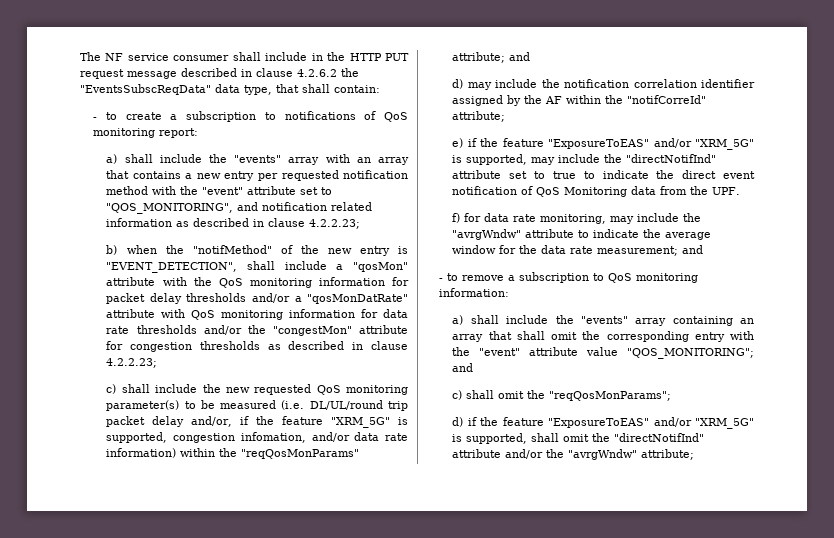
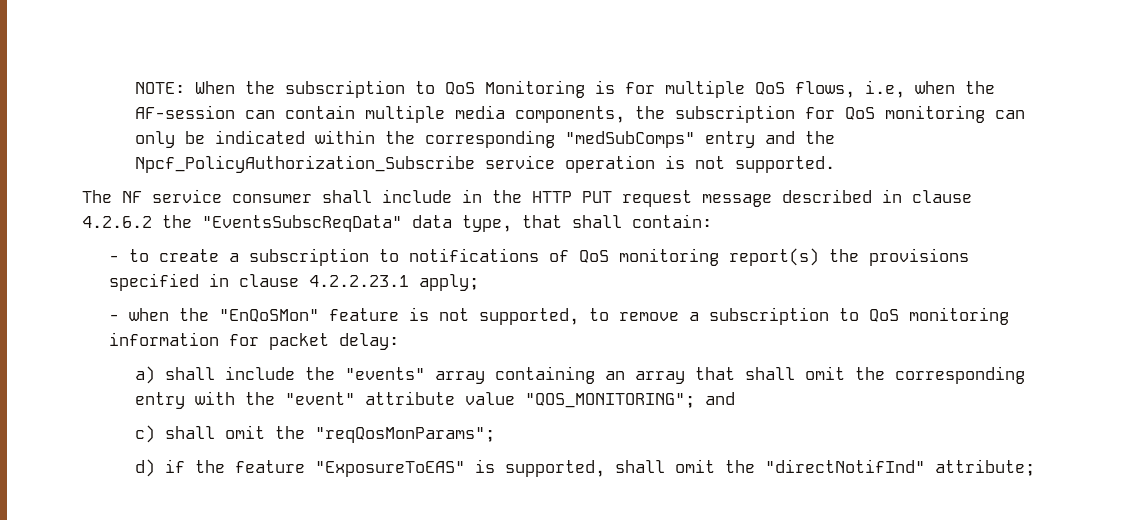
+ NOTE: When the subscription to QoS Monitoring is for multiple QoS flows, i.e, when the AF-session can contain multiple media components, the subscription for QoS monitoring can only be indicated within the corresponding "medSubComps" entry and the Npcf_PolicyAuthorization_Subscribe service operation is not supported.
- - to create a subscription to notifications of QoS monitoring report:
- a) shall include the "events" array with an array that contains a new entry per requested notification method with the "event" attribute set to "QOS_MONITORING", and notification related information as described in clause 4.2.2.23;
- b) when the "notifMethod" of the new entry is "EVENT_DETECTION", shall include a "qosMon" attribute with the QoS monitoring information for packet delay thresholds and/or a "qosMonDatRate" attribute with QoS monitoring information for data rate thresholds and/or the "congestMon" attribute for congestion thresholds as described in clause 4.2.2.23;
- c) shall include the new requested QoS monitoring parameter(s) to be measured (i.e. DL/UL/round trip packet delay and/or, if the feature "XRM_5G" is supported, congestion infomation, and/or data rate information) within the "reqQosMonParams" attribute; and
- d) may include the notification correlation identifier assigned by the AF within the "notifCorreId" attribute;
- e) if the feature "ExposureToEAS" and/or "XRM_5G" is supported, may include the "directNotifInd" attribute set to true to indicate the direct event notification of QoS Monitoring data from the UPF.
- f) for data rate monitoring, may include the "avrgWndw" attribute to indicate the average window for the data rate measurement; and
- - to remove a subscription to QoS monitoring information:
+ - to create a subscription to notifications of QoS monitoring report(s) the provisions specified in clause 4.2.2.23.1 apply;
+ - when the "EnQoSMon" feature is not supported, to remove a subscription to QoS monitoring information for packet delay:
- d) if the feature "ExposureToEAS" and/or "XRM_5G" is supported, shall omit the "directNotifInd" attribute and/or the "avrgWndw" attribute;
+ d) if the feature "ExposureToEAS" is supported, shall omit the "directNotifInd" attribute;

